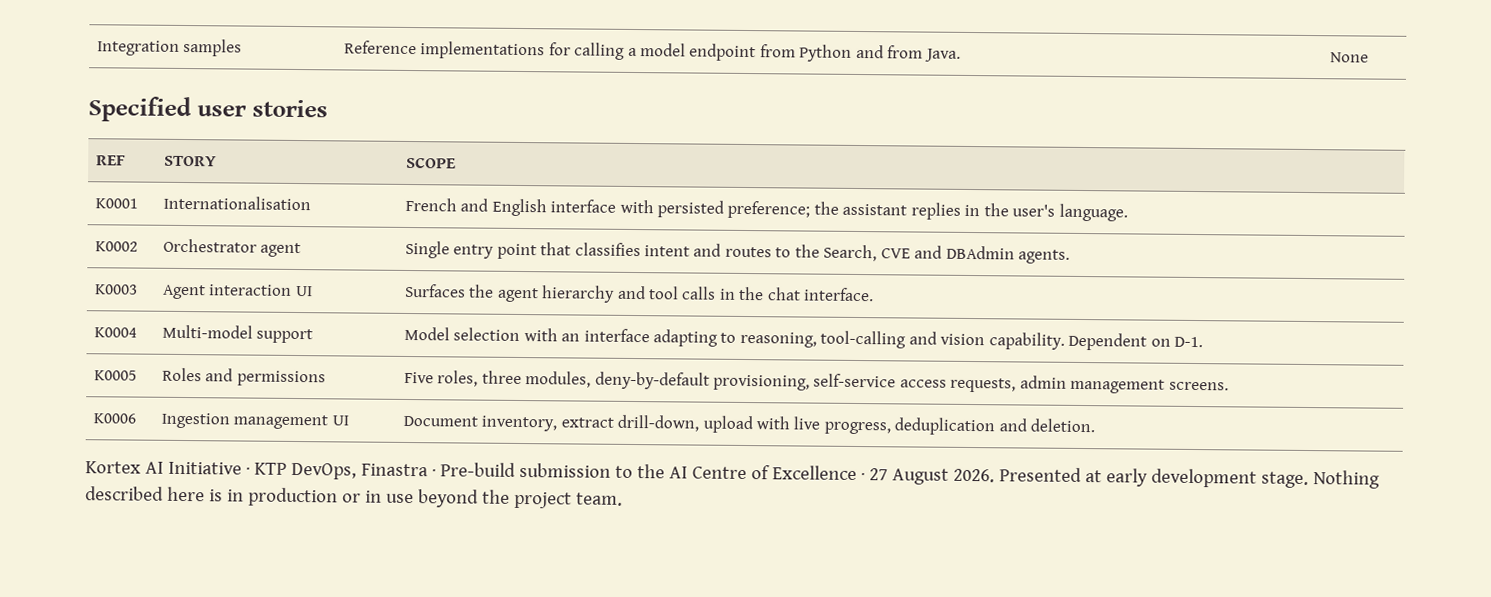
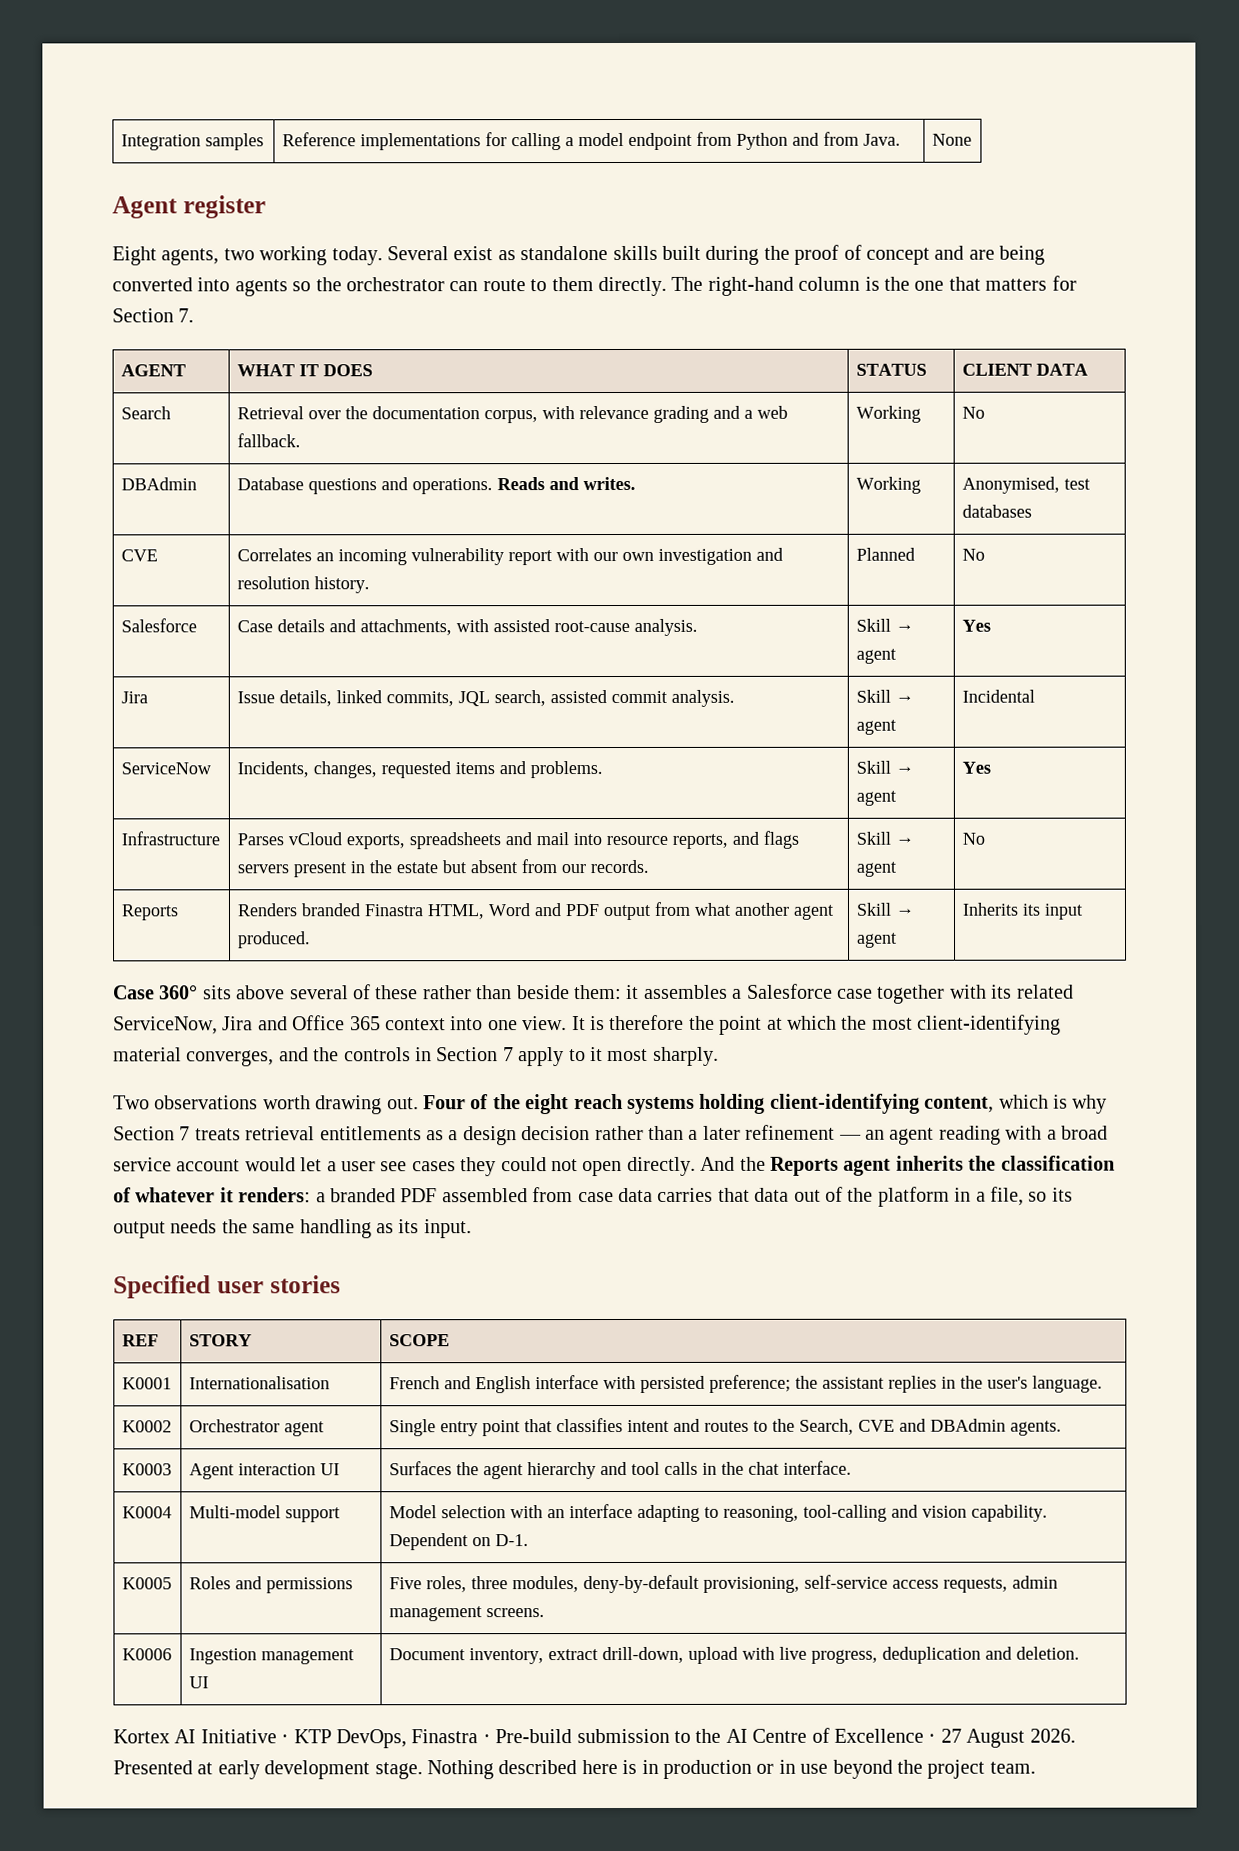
+ Agent register
+ Eight agents, two working today. Several exist as standalone skills built during the proof of concept and are being converted into agents so the orchestrator can route to them directly. The right-hand column is the one that matters for Section 7.
+ AGENT | WHAT IT DOES | STATUS | CLIENT DATA
+ Search | Retrieval over the documentation corpus, with relevance grading and a web fallback. | Working | No
+ DBAdmin | Database questions and operations. Reads and writes. | Working | Anonymised, test databases
+ CVE | Correlates an incoming vulnerability report with our own investigation and resolution history. | Planned | No
+ Salesforce | Case details and attachments, with assisted root-cause analysis. | Skill → agent | Yes
+ Jira | Issue details, linked commits, JQL search, assisted commit analysis. | Skill → agent | Incidental
+ ServiceNow | Incidents, changes, requested items and problems. | Skill → agent | Yes
+ Infrastructure | Parses vCloud exports, spreadsheets and mail into resource reports, and flags servers present in the estate but absent from our records. | Skill → agent | No
+ Reports | Renders branded Finastra HTML, Word and PDF output from what another agent produced. | Skill → agent | Inherits its input
+ Case 360° sits above several of these rather than beside them: it assembles a Salesforce case together with its related ServiceNow, Jira and Office 365 context into one view. It is therefore the point at which the most client-identifying material converges, and the controls in Section 7 apply to it most sharply.
+ Two observations worth drawing out. Four of the eight reach systems holding client-identifying content, which is why Section 7 treats retrieval entitlements as a design decision rather than a later refinement — an agent reading with a broad service account would let a user see cases they could not open directly. And the Reports agent inherits the classification of whatever it renders: a branded PDF assembled from case data carries that data out of the platform in a file, so its output needs the same handling as its input.

